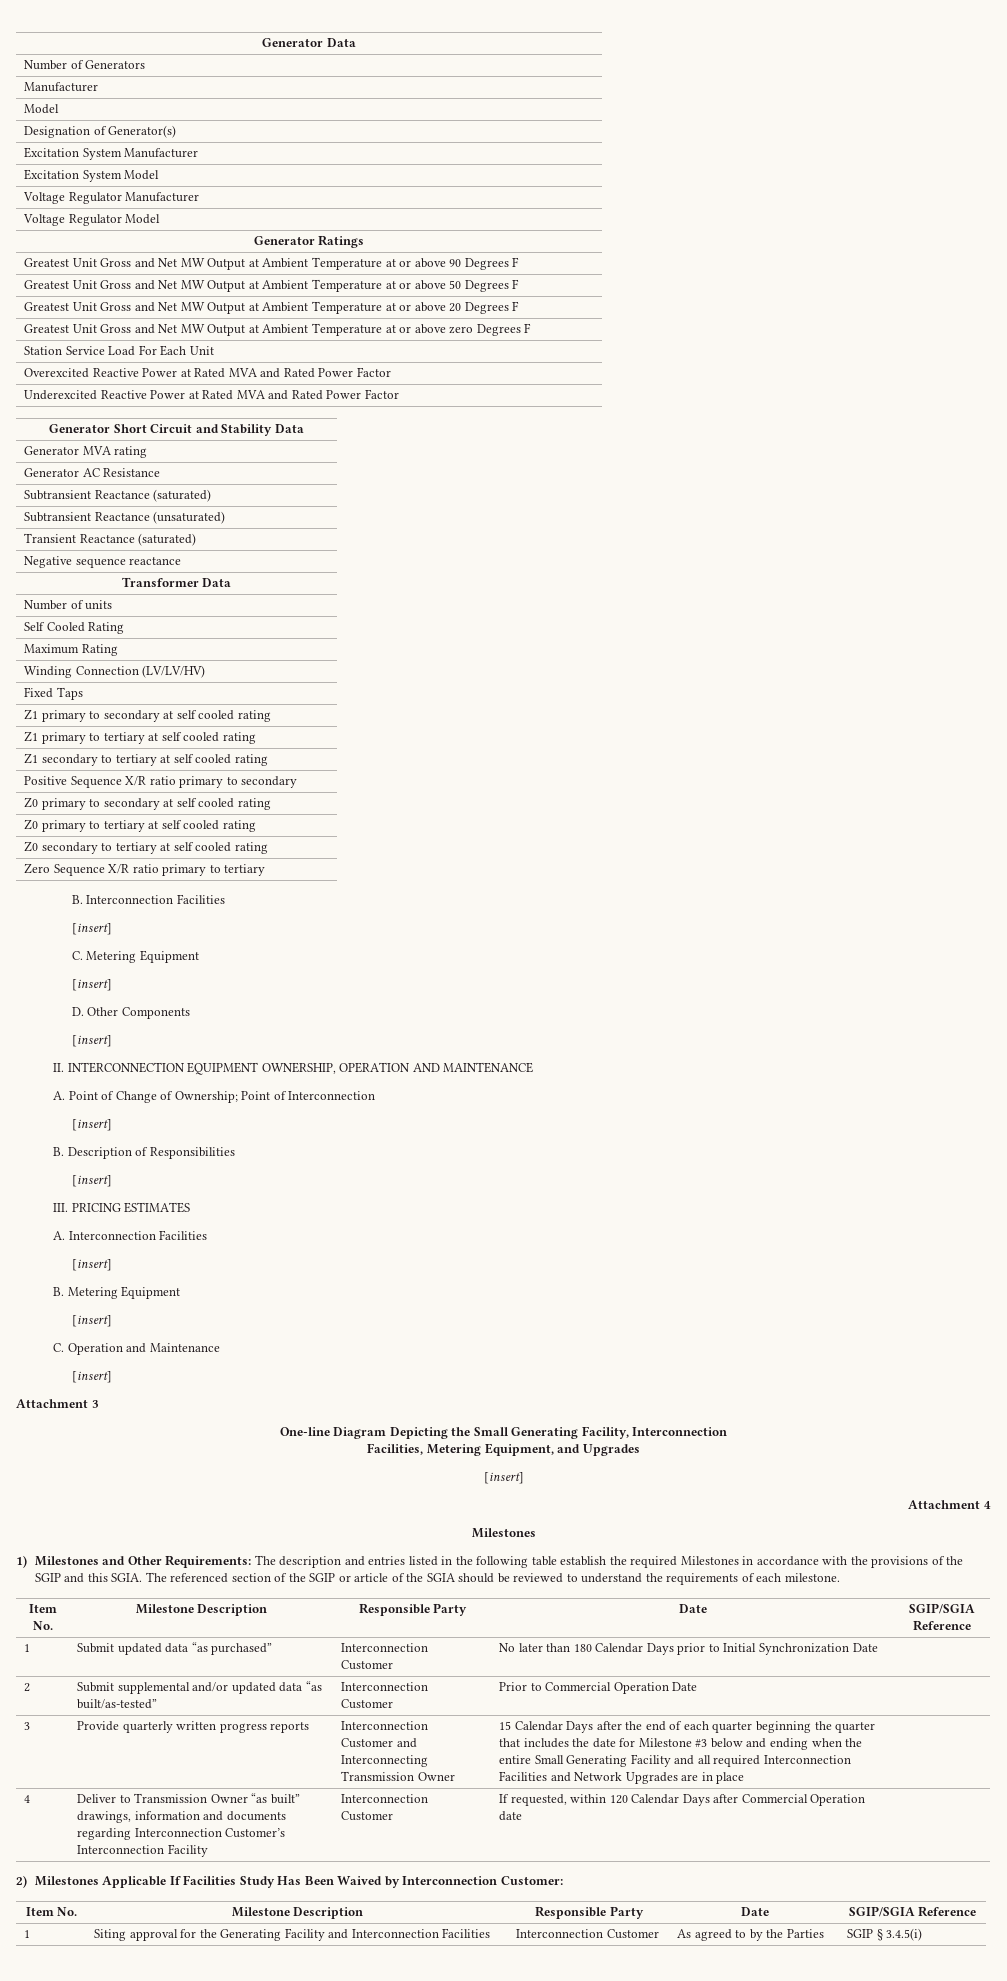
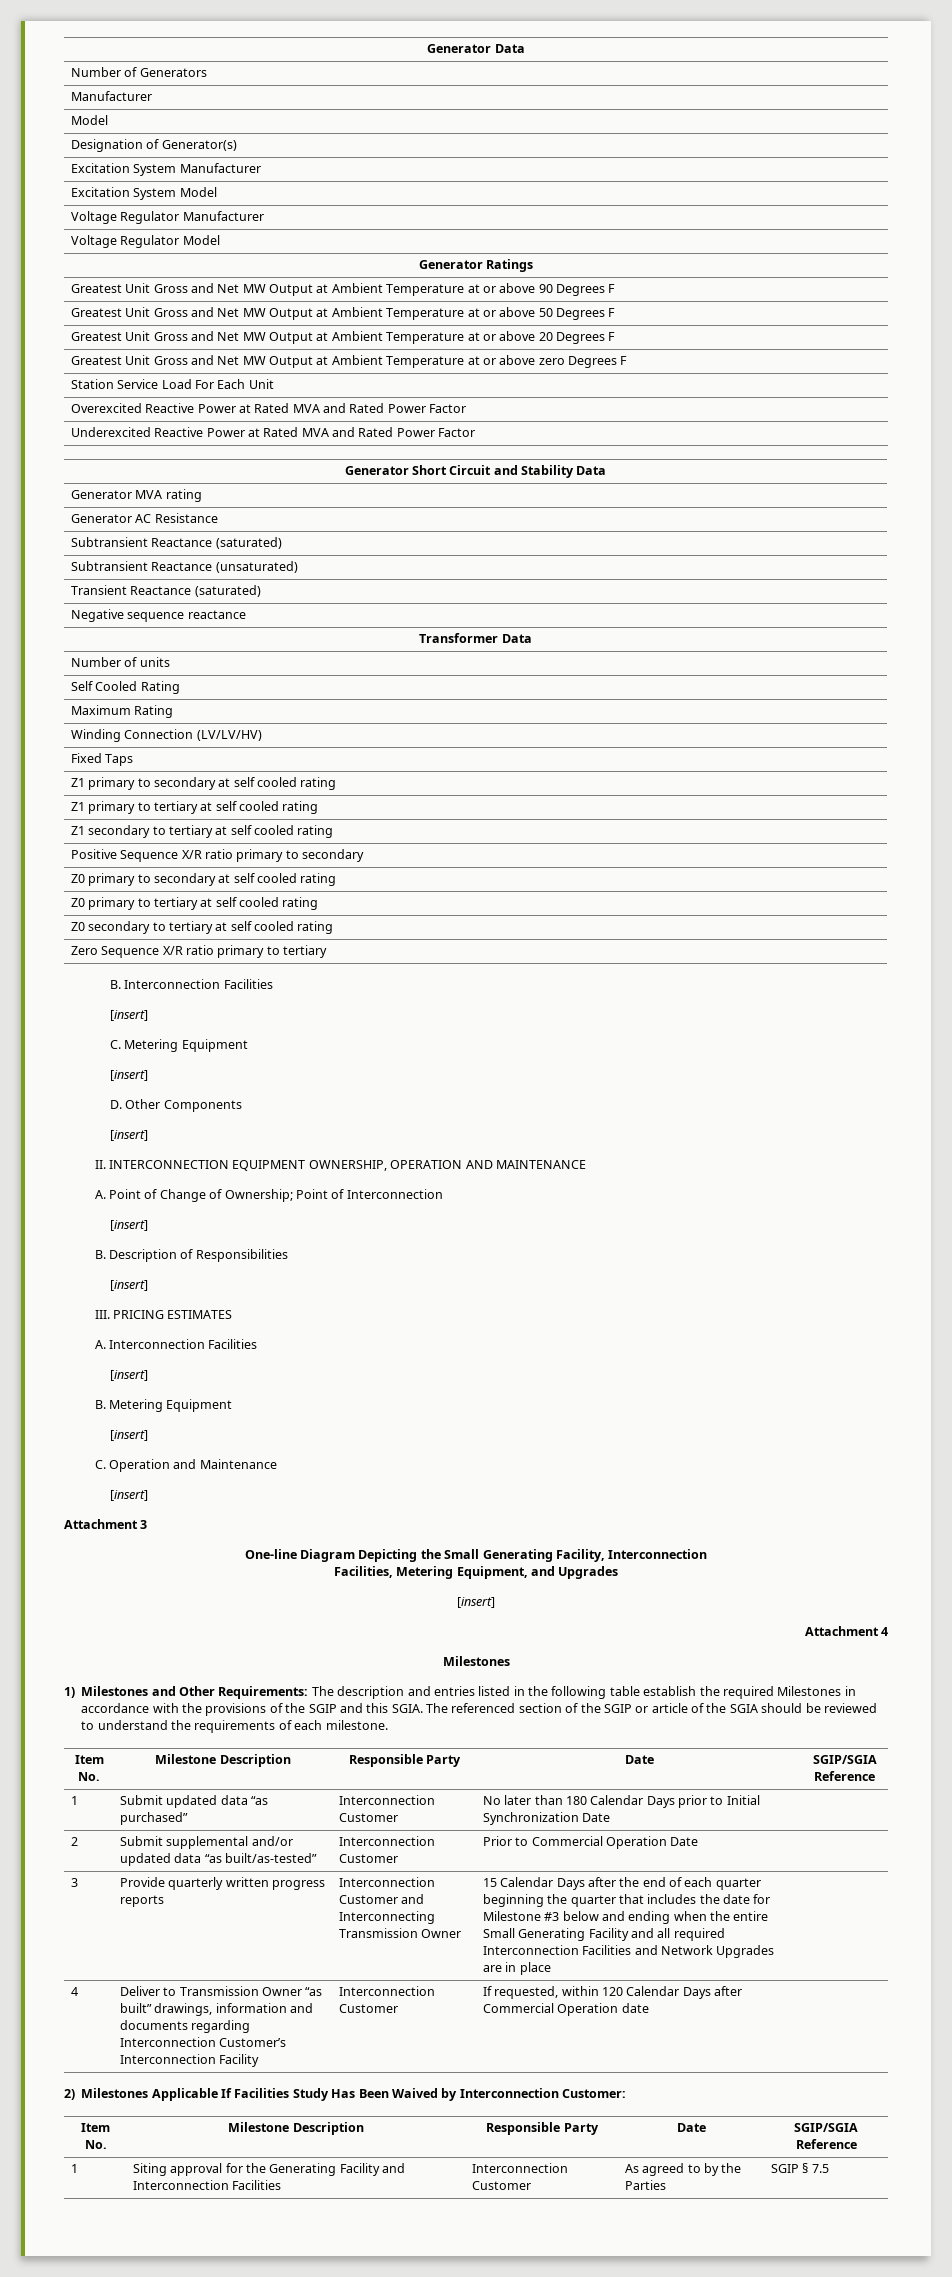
- 1 | Siting approval for the Generating Facility and Interconnection Facilities | Interconnection Customer | As agreed to by the Parties | SGIP § 3.4.5(i)
+ 1 | Siting approval for the Generating Facility and Interconnection Facilities | Interconnection Customer | As agreed to by the Parties | SGIP § 7.5

